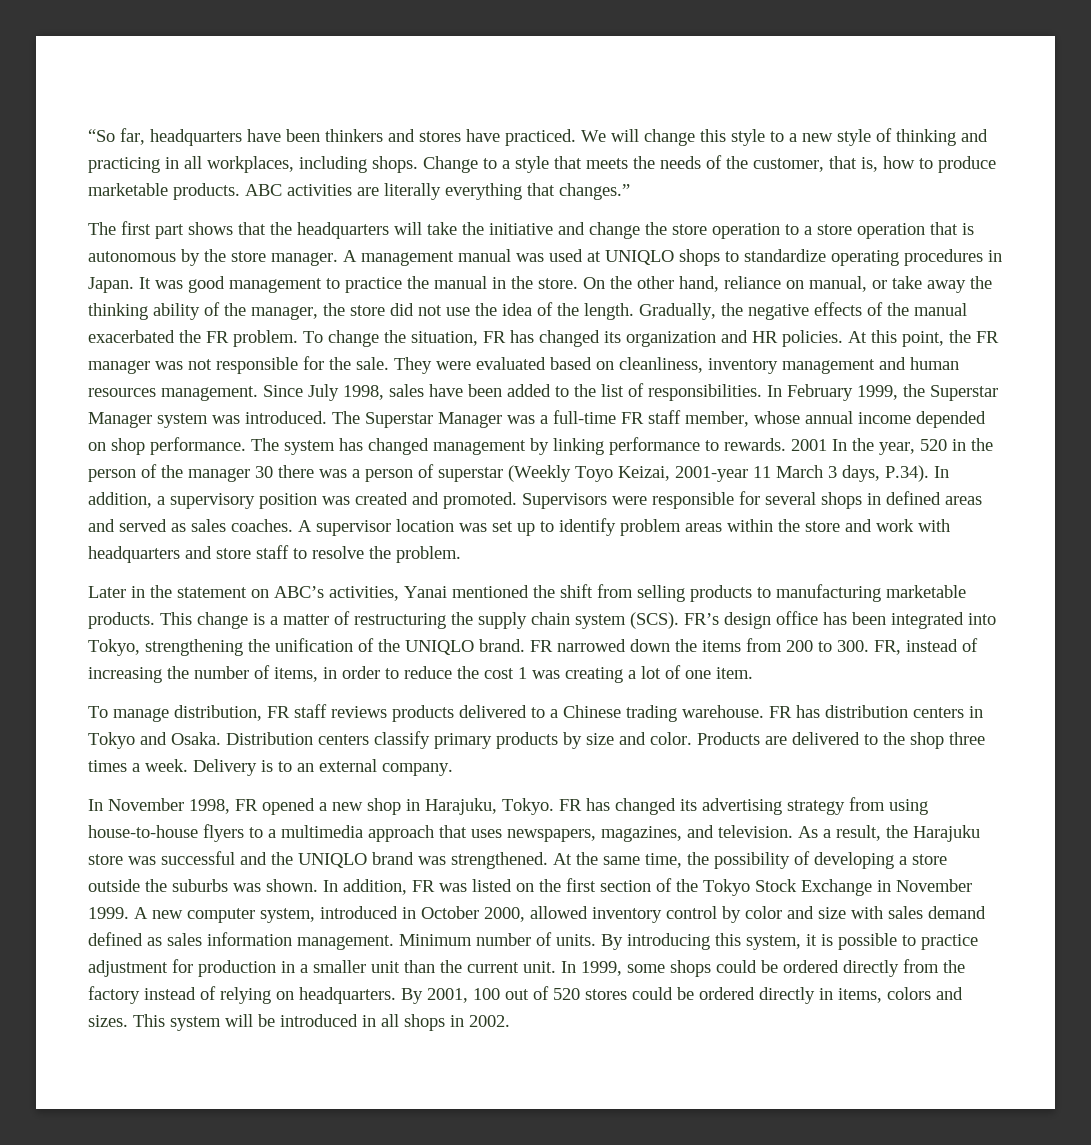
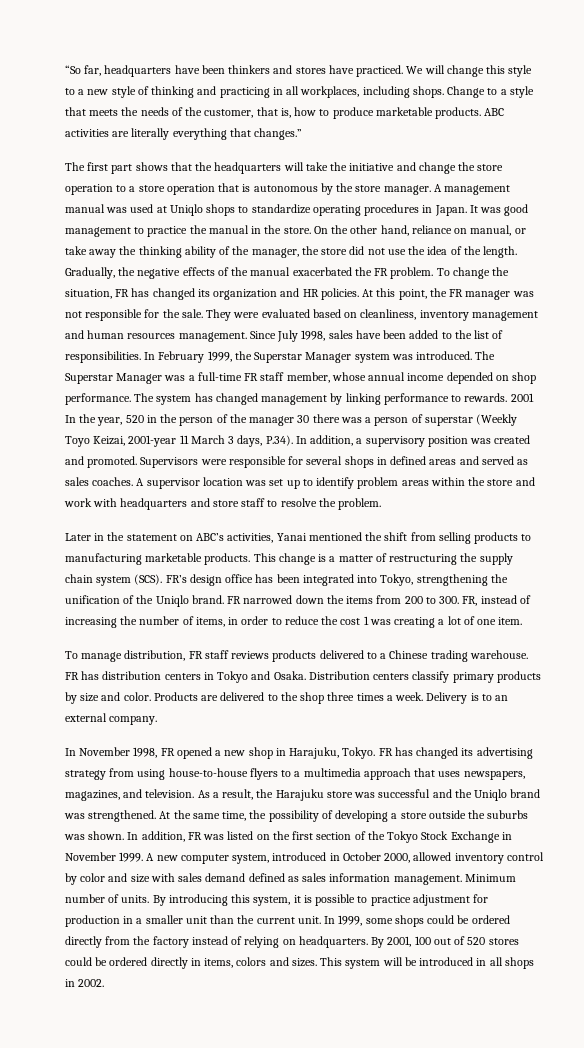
- A management manual was used at UNIQLO shops to standardize operating procedures in Japan.
+ A management manual was used at Uniqlo shops to standardize operating procedures in Japan.
- FR’s design office has been integrated into Tokyo, strengthening the unification of the UNIQLO brand.
+ FR’s design office has been integrated into Tokyo, strengthening the unification of the Uniqlo brand.
- As a result, the Harajuku store was successful and the UNIQLO brand was strengthened.
+ As a result, the Harajuku store was successful and the Uniqlo brand was strengthened.

